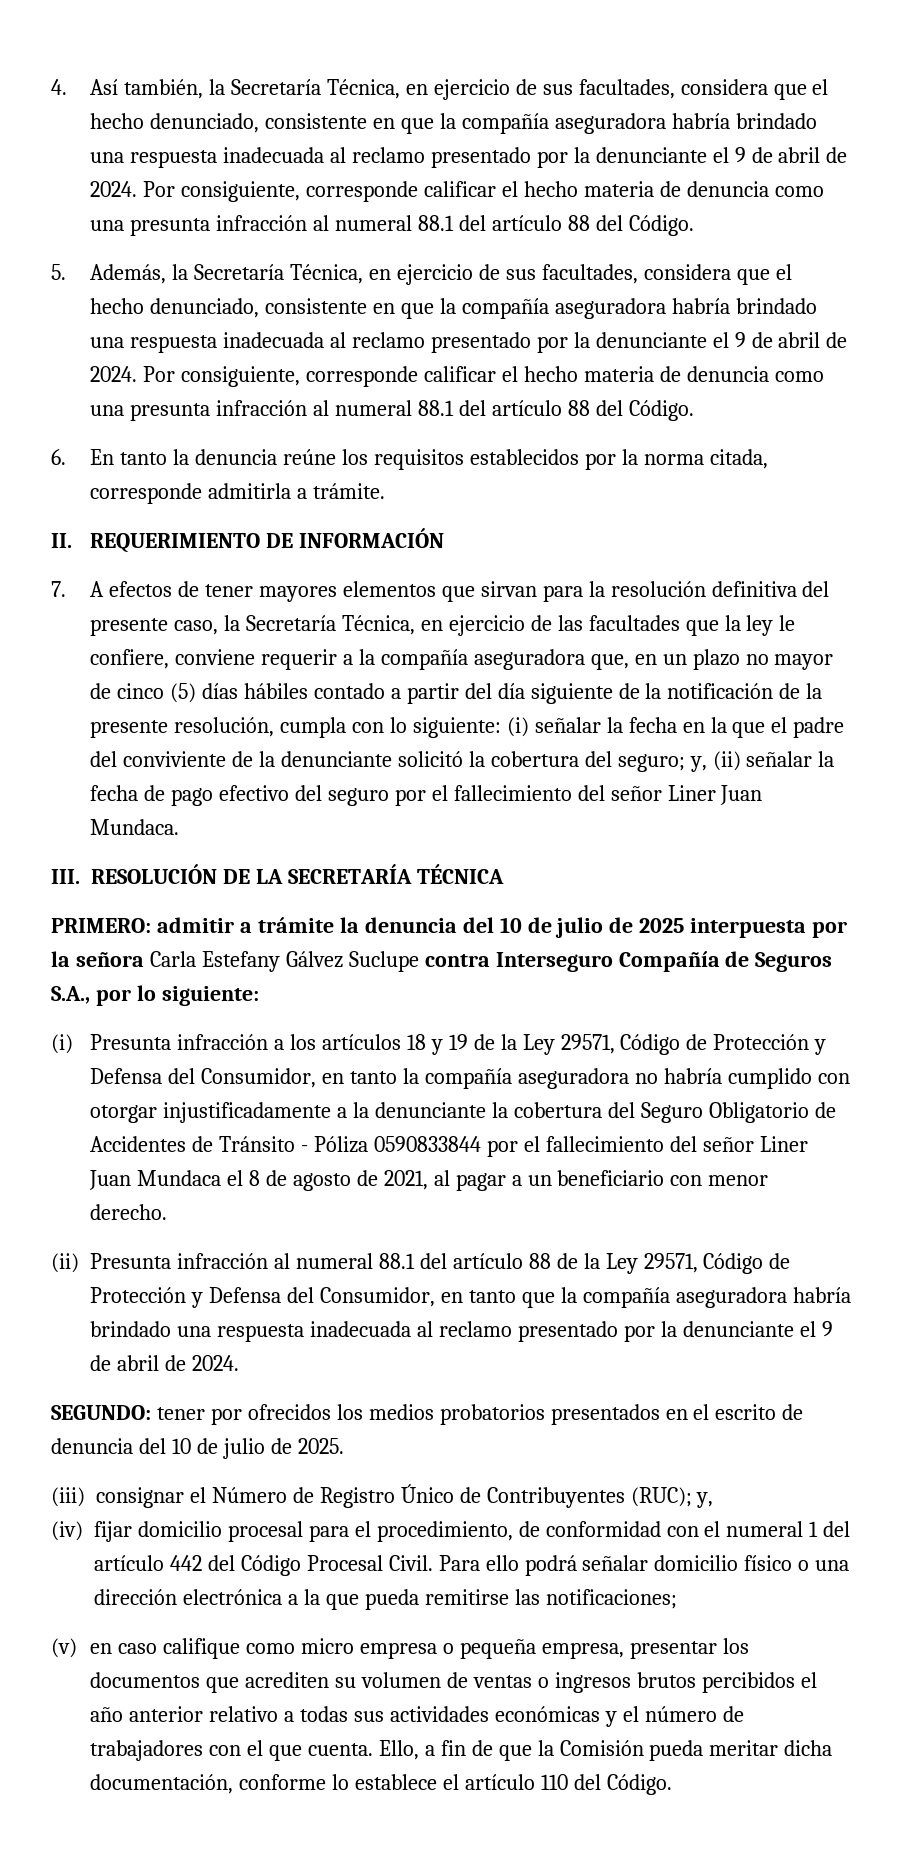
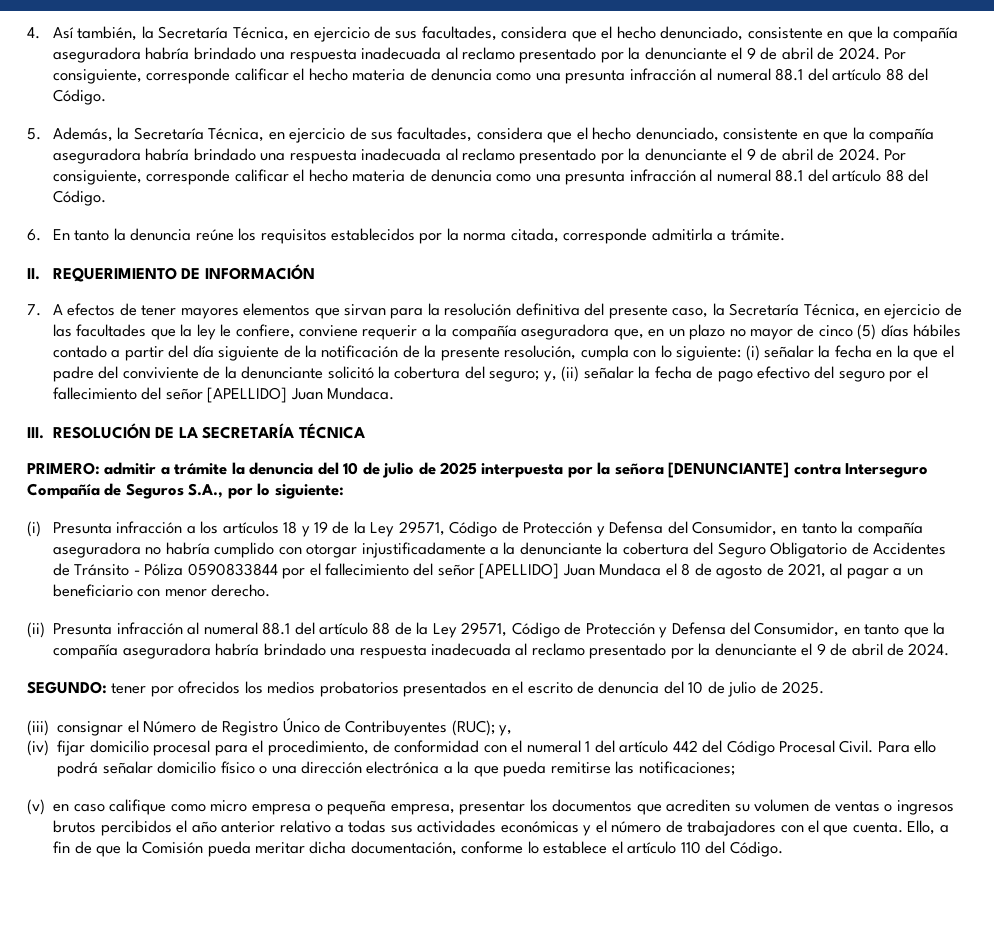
- y, (ii) señalar la fecha de pago efectivo del seguro por el fallecimiento del señor Liner Juan Mundaca.
+ y, (ii) señalar la fecha de pago efectivo del seguro por el fallecimiento del señor [APELLIDO] Juan Mundaca.
- PRIMERO: admitir a trámite la denuncia del 10 de julio de 2025 interpuesta por la señora Carla Estefany Gálvez Suclupe contra Interseguro Compañía de Seguros S.A., por lo siguiente:
+ PRIMERO: admitir a trámite la denuncia del 10 de julio de 2025 interpuesta por la señora [DENUNCIANTE] contra Interseguro Compañía de Seguros S.A., por lo siguiente:
- (i) Presunta infracción a los artículos 18 y 19 de la Ley 29571, Código de Protección y Defensa del Consumidor, en tanto la compañía aseguradora no habría cumplido con otorgar injustificadamente a la denunciante la cobertura del Seguro Obligatorio de Accidentes de Tránsito - Póliza 0590833844 por el fallecimiento del señor Liner Juan Mundaca el 8 de agosto de 2021, al pagar a un beneficiario con menor derecho.
+ (i) Presunta infracción a los artículos 18 y 19 de la Ley 29571, Código de Protección y Defensa del Consumidor, en tanto la compañía aseguradora no habría cumplido con otorgar injustificadamente a la denunciante la cobertura del Seguro Obligatorio de Accidentes de Tránsito - Póliza 0590833844 por el fallecimiento del señor [APELLIDO] Juan Mundaca el 8 de agosto de 2021, al pagar a un beneficiario con menor derecho.

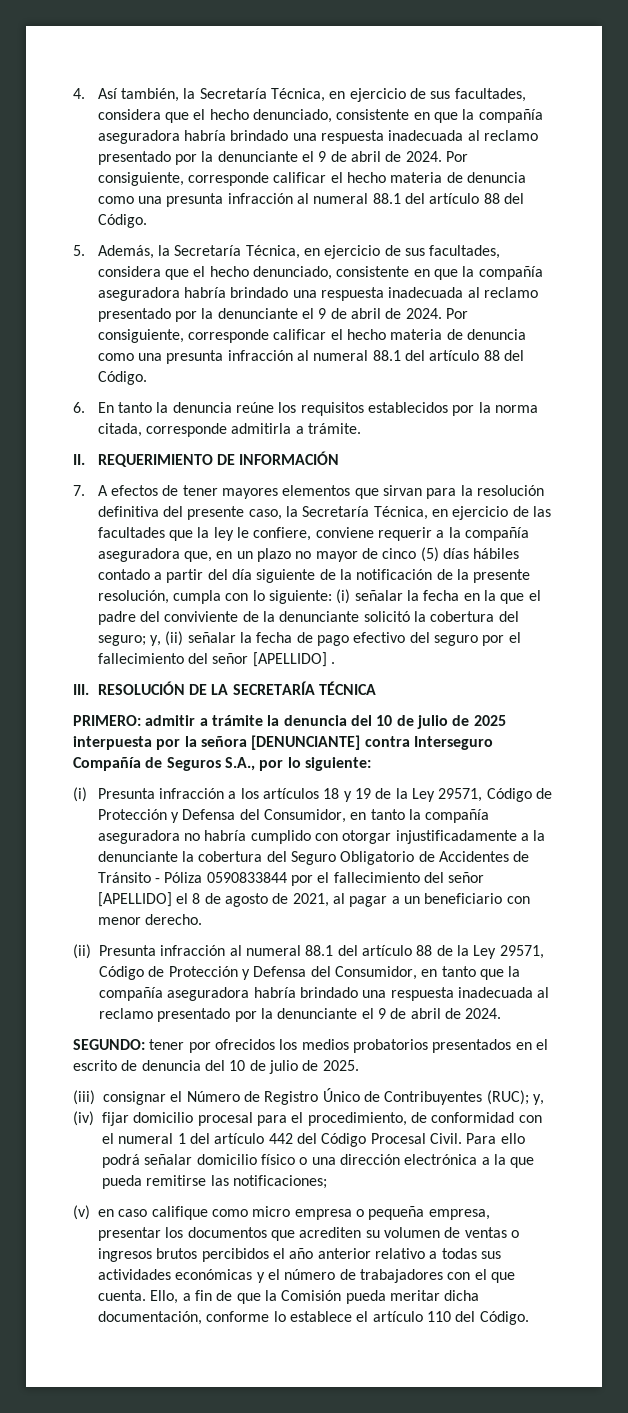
- y, (ii) señalar la fecha de pago efectivo del seguro por el fallecimiento del señor [APELLIDO] Juan Mundaca.
+ y, (ii) señalar la fecha de pago efectivo del seguro por el fallecimiento del señor [APELLIDO] .
- (i) Presunta infracción a los artículos 18 y 19 de la Ley 29571, Código de Protección y Defensa del Consumidor, en tanto la compañía aseguradora no habría cumplido con otorgar injustificadamente a la denunciante la cobertura del Seguro Obligatorio de Accidentes de Tránsito - Póliza 0590833844 por el fallecimiento del señor [APELLIDO] Juan Mundaca el 8 de agosto de 2021, al pagar a un beneficiario con menor derecho.
+ (i) Presunta infracción a los artículos 18 y 19 de la Ley 29571, Código de Protección y Defensa del Consumidor, en tanto la compañía aseguradora no habría cumplido con otorgar injustificadamente a la denunciante la cobertura del Seguro Obligatorio de Accidentes de Tránsito - Póliza 0590833844 por el fallecimiento del señor [APELLIDO] el 8 de agosto de 2021, al pagar a un beneficiario con menor derecho.

